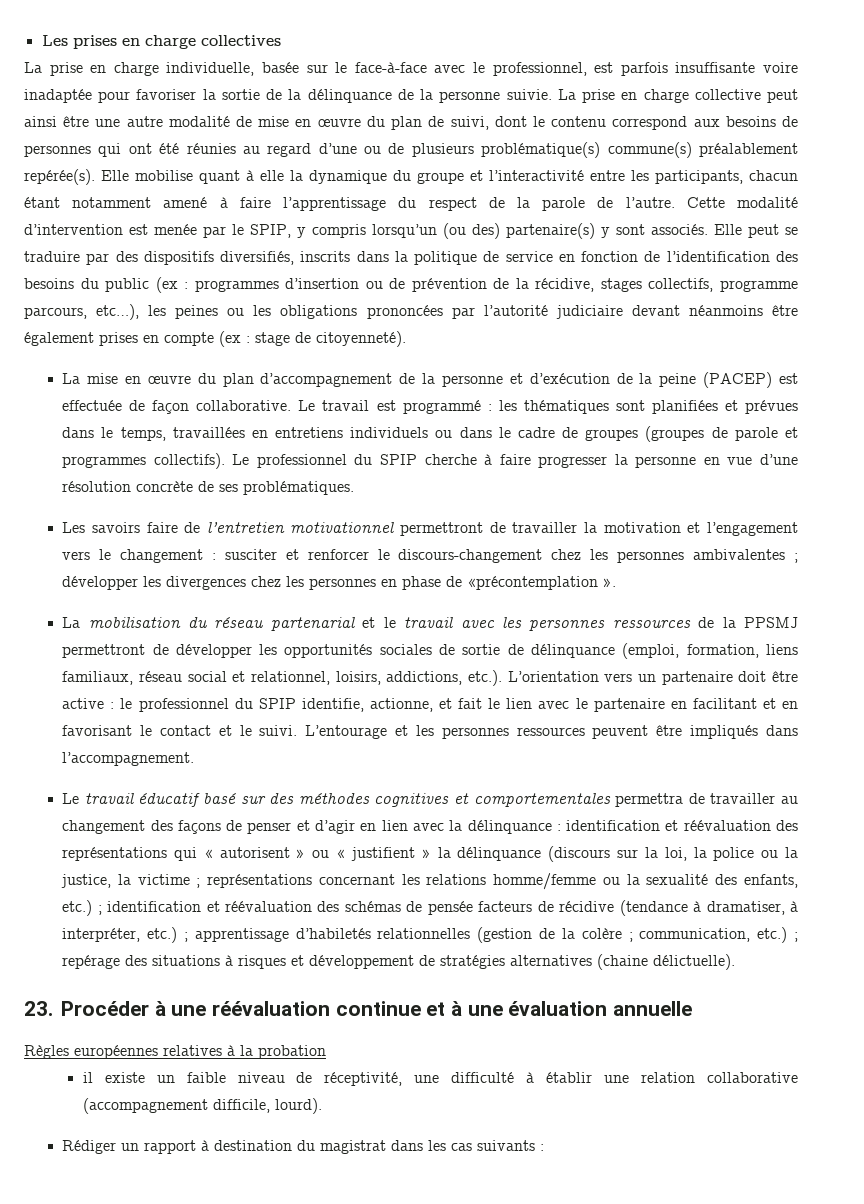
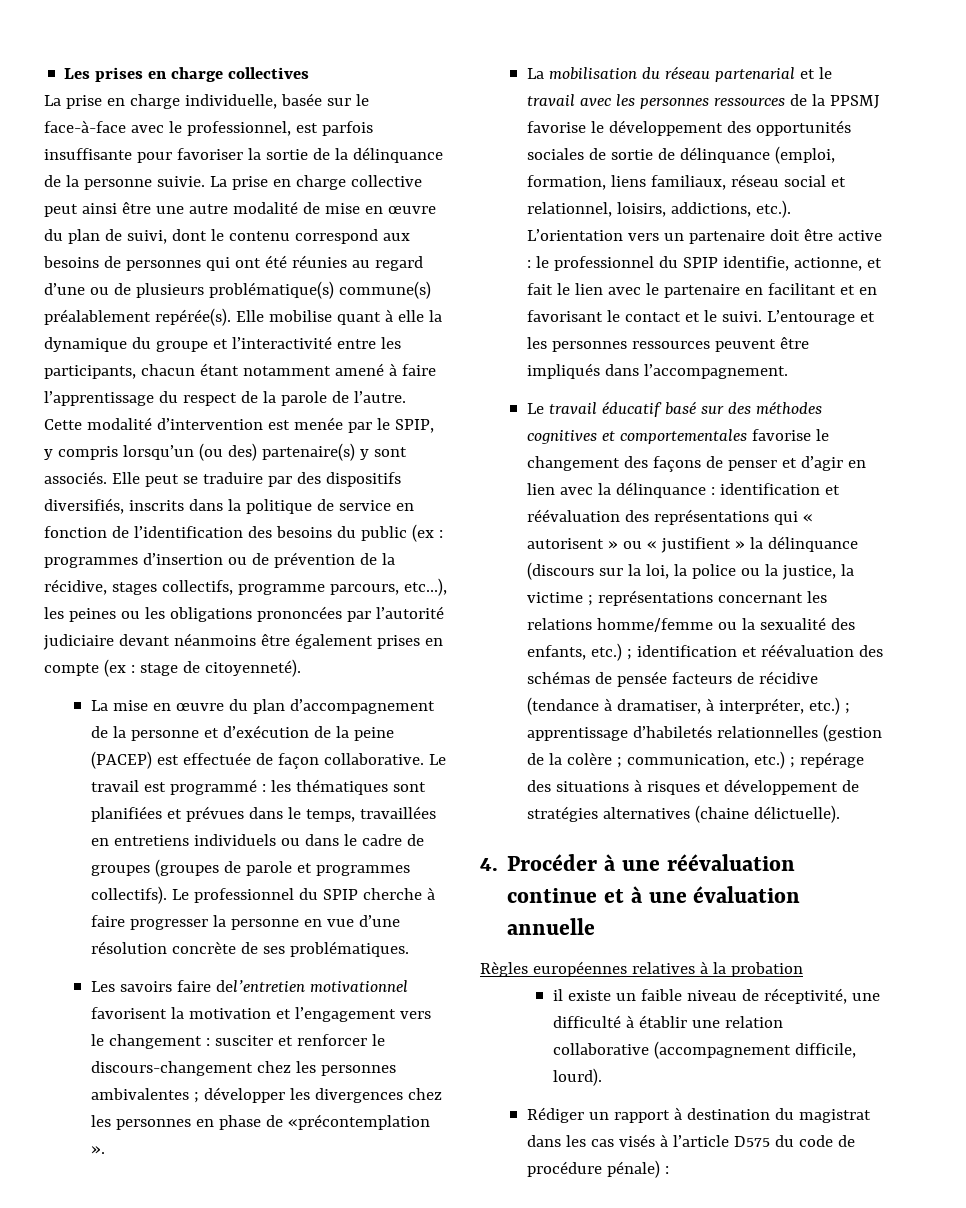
- La prise en charge individuelle, basée sur le face-à-face avec le professionnel, est parfois insuffisante voire inadaptée pour favoriser la sortie de la délinquance de la personne suivie.
+ La prise en charge individuelle, basée sur le face-à-face avec le professionnel, est parfois insuffisante pour favoriser la sortie de la délinquance de la personne suivie.
- Les savoirs faire de l’entretien motivationnel permettront de travailler la motivation et l’engagement vers le changement : susciter et renforcer le discours-changement chez les personnes ambivalentes ; développer les divergences chez les personnes en phase de «précontemplation ».
+ Les savoirs faire del’entretien motivationnel favorisent la motivation et l’engagement vers le changement : susciter et renforcer le discours-changement chez les personnes ambivalentes ; développer les divergences chez les personnes en phase de «précontemplation ».
- La mobilisation du réseau partenarial et le travail avec les personnes ressources de la PPSMJ permettront de développer les opportunités sociales de sortie de délinquance (emploi, formation, liens familiaux, réseau social et relationnel, loisirs, addictions, etc.). L’orientation vers un partenaire doit être active :
+ La mobilisation du réseau partenarial et le travail avec les personnes ressources de la PPSMJ favorise le développement des opportunités sociales de sortie de délinquance (emploi, formation, liens familiaux, réseau social et relationnel, loisirs, addictions, etc.). L’orientation vers un partenaire doit être active :
- Le travail éducatif basé sur des méthodes cognitives et comportementales permettra de travailler au changement des façons de penser et d’agir en lien avec la délinquance :
+ Le travail éducatif basé sur des méthodes cognitives et comportementales favorise le changement des façons de penser et d’agir en lien avec la délinquance :
- 23. Procéder à une réévaluation continue et à une évaluation annuelle
+ 4. Procéder à une réévaluation continue et à une évaluation annuelle
- Rédiger un rapport à destination du magistrat dans les cas suivants :
+ Rédiger un rapport à destination du magistrat dans les cas visés à l’article D575 du code de procédure pénale) :

